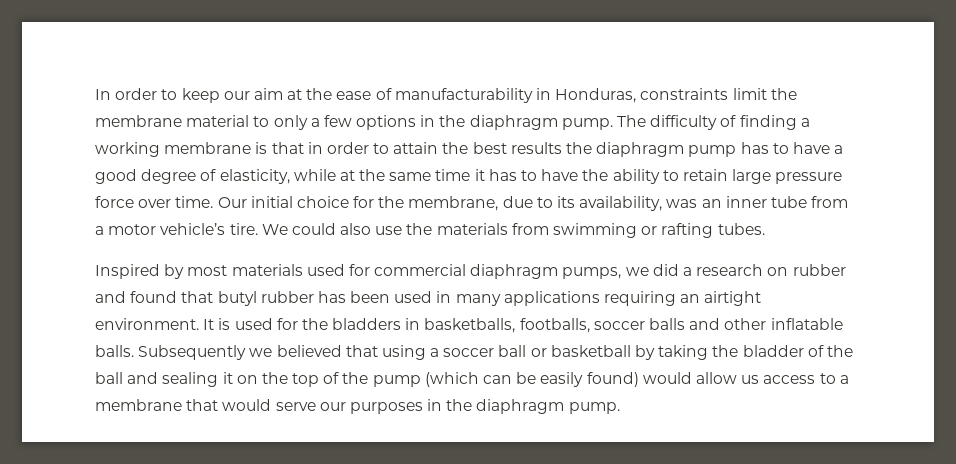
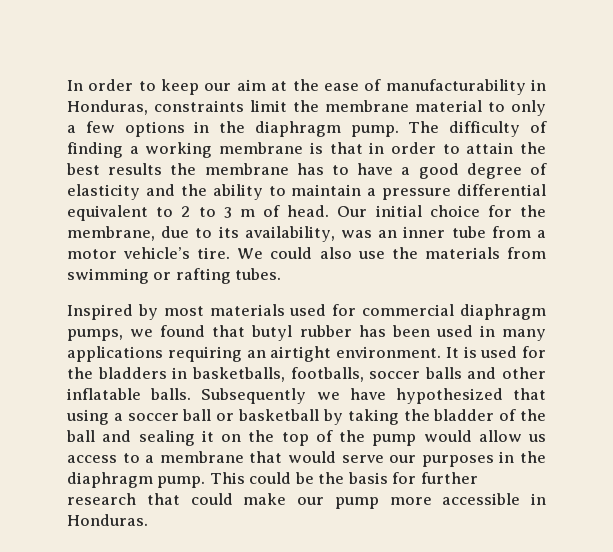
- The difficulty of finding a working membrane is that in order to attain the best results the diaphragm pump has to have a good degree of elasticity, while at the same time it has to have the ability to retain large pressure force over time.
+ The difficulty of finding a working membrane is that in order to attain the best results the membrane has to have a good degree of elasticity and the ability to maintain a pressure differential equivalent to 2 to 3 m of head.
- Inspired by most materials used for commercial diaphragm pumps, we did a research on rubber and found that butyl rubber has been used in many applications requiring an airtight environment.
+ Inspired by most materials used for commercial diaphragm pumps, we found that butyl rubber has been used in many applications requiring an airtight environment.
- Subsequently we believed that using a soccer ball or basketball by taking the bladder of the ball and sealing it on the top of the pump (which can be easily found) would allow us access to a membrane that would serve our purposes in the diaphragm pump.
+ Subsequently we have hypothesized that using a soccer ball or basketball by taking the bladder of the ball and sealing it on the top of the pump would allow us access to a membrane that would serve our purposes in the diaphragm pump.
+ This could be the basis for further research that could make our pump more accessible in Honduras.

